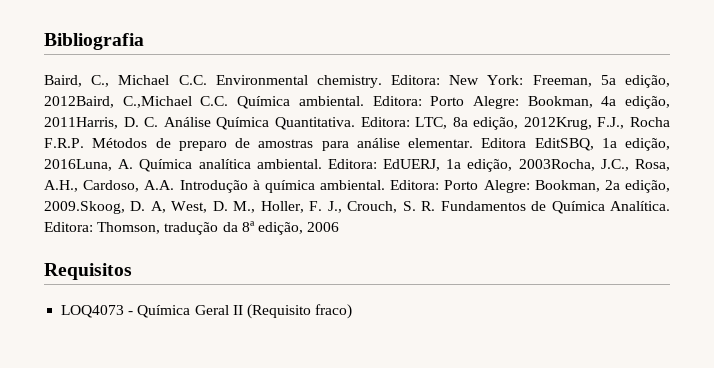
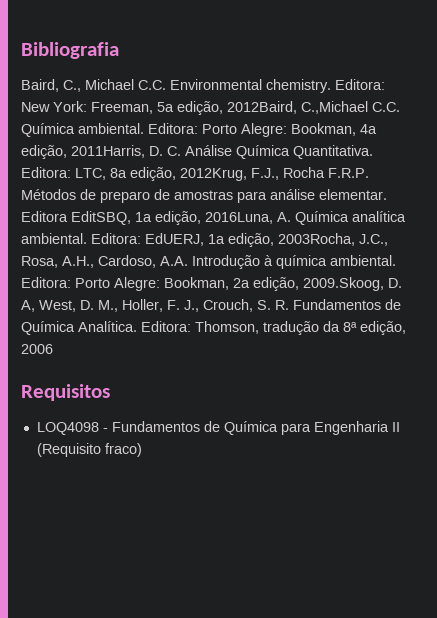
- LOQ4073 - Química Geral II (Requisito fraco)
+ LOQ4098 - Fundamentos de Química para Engenharia II (Requisito fraco)

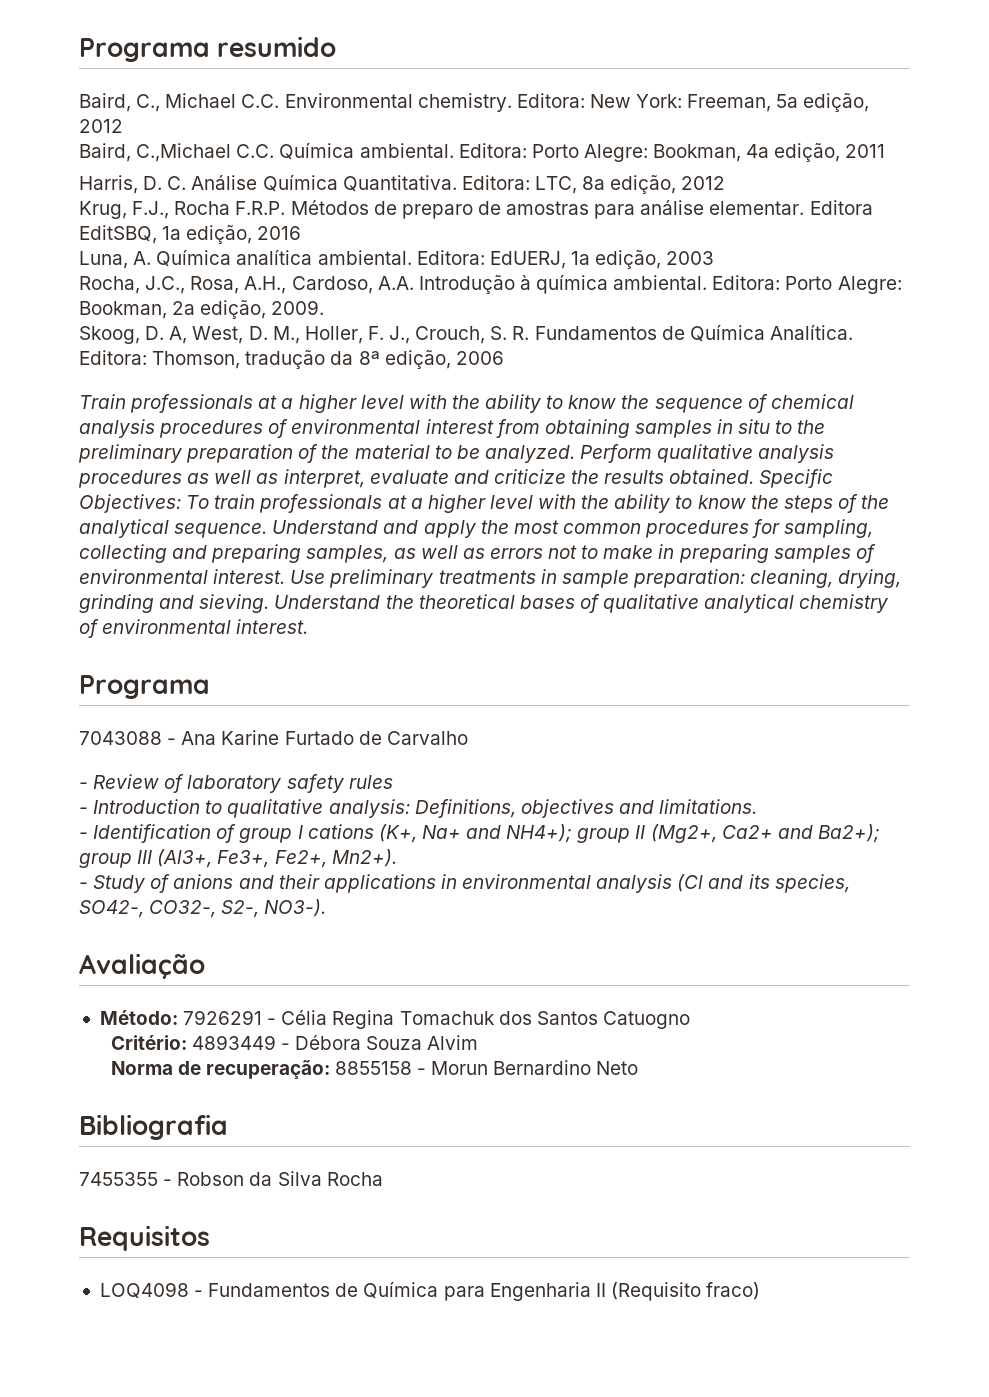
- Bibliografia
+ Programa resumido
- Editora: New York: Freeman, 5a edição, 2012Baird, C.,Michael C.C. Química ambiental.
+ Editora: New York: Freeman, 5a edição, 2012
+ Baird, C.,Michael C.C. Química ambiental.
- Editora: Porto Alegre: Bookman, 4a edição, 2011Harris, D. C. Análise Química Quantitativa.
+ Editora: Porto Alegre: Bookman, 4a edição, 2011
+ Harris, D. C. Análise Química Quantitativa.
- Editora: LTC, 8a edição, 2012Krug, F.J., Rocha F.R.P. Métodos de preparo de amostras para análise elementar.
+ Editora: LTC, 8a edição, 2012
+ Krug, F.J., Rocha F.R.P. Métodos de preparo de amostras para análise elementar.
- Editora EditSBQ, 1a edição, 2016Luna, A. Química analítica ambiental.
+ Editora EditSBQ, 1a edição, 2016
+ Luna, A. Química analítica ambiental.
- Editora: EdUERJ, 1a edição, 2003Rocha, J.C., Rosa, A.H., Cardoso, A.A. Introdução à química ambiental.
+ Editora: EdUERJ, 1a edição, 2003
+ Rocha, J.C., Rosa, A.H., Cardoso, A.A. Introdução à química ambiental.
- Editora: Porto Alegre: Bookman, 2a edição, 2009.Skoog, D. A, West, D. M., Holler, F. J., Crouch, S. R. Fundamentos de Química Analítica.
+ Editora: Porto Alegre: Bookman, 2a edição, 2009.
+ Skoog, D. A, West, D. M., Holler, F. J., Crouch, S. R. Fundamentos de Química Analítica.
+ Train professionals at a higher level with the ability to know the sequence of chemical analysis procedures of environmental interest from obtaining samples in situ to the preliminary preparation of the material to be analyzed. Perform qualitative analysis procedures as well as interpret, evaluate and criticize the results obtained. Specific Objectives: To train professionals at a higher level with the ability to know the steps of the analytical sequence. Understand and apply the most common procedures for sampling, collecting and preparing samples, as well as errors not to make in preparing samples of environmental interest. Use preliminary treatments in sample preparation: cleaning, drying, grinding and sieving. Understand the theoretical bases of qualitative analytical chemistry of environmental interest.
+ Programa
+ 7043088 - Ana Karine Furtado de Carvalho
+ - Review of laboratory safety rules
+ - Introduction to qualitative analysis: Definitions, objectives and limitations.
+ - Identification of group I cations (K+, Na+ and NH4+); group II (Mg2+, Ca2+ and Ba2+); group III (Al3+, Fe3+, Fe2+, Mn2+).
+ - Study of anions and their applications in environmental analysis (Cl and its species, SO42-, CO32-, S2-, NO3-).
+ Avaliação
+ Método: 7926291 - Célia Regina Tomachuk dos Santos Catuogno
+ Critério: 4893449 - Débora Souza Alvim
+ Norma de recuperação: 8855158 - Morun Bernardino Neto
+ Bibliografia
+ 7455355 - Robson da Silva Rocha

